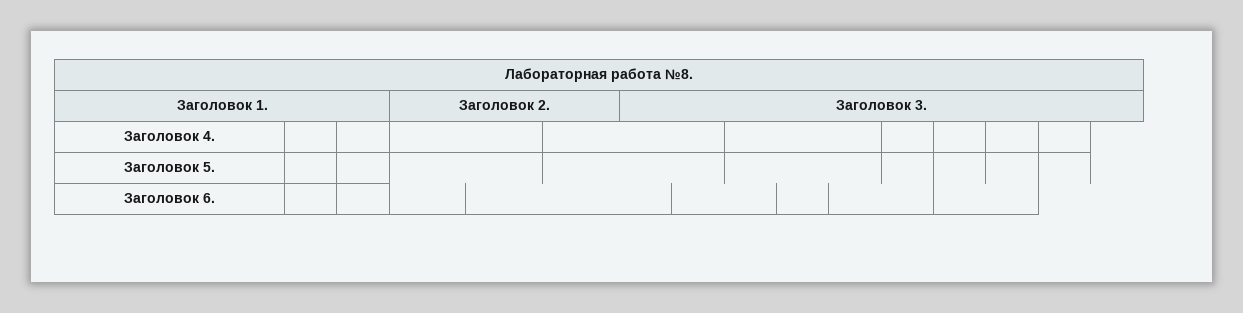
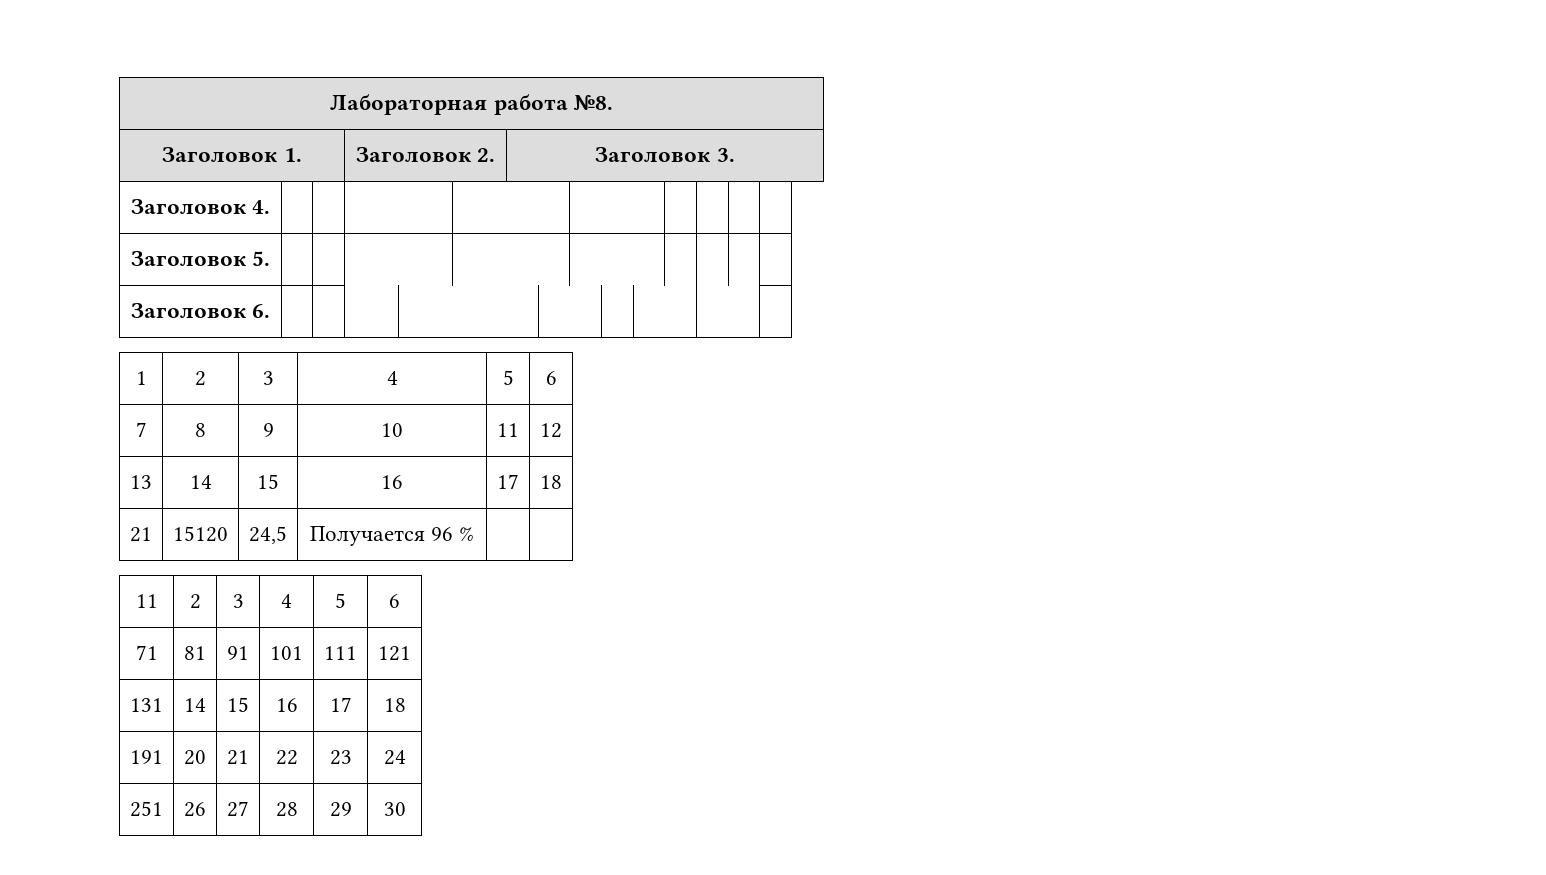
- Заголовок 6. | | | | | | | |
+ Заголовок 6. | | | | | | | | |
+ 1 | 2 | 3 | 4 | 5 | 6
+ 7 | 8 | 9 | 10 | 11 | 12
+ 13 | 14 | 15 | 16 | 17 | 18
+ 21 | 15120 | 24,5 | Получается 96 % | |
+ 11 | 2 | 3 | 4 | 5 | 6
+ 71 | 81 | 91 | 101 | 111 | 121
+ 131 | 14 | 15 | 16 | 17 | 18
+ 191 | 20 | 21 | 22 | 23 | 24
+ 251 | 26 | 27 | 28 | 29 | 30

